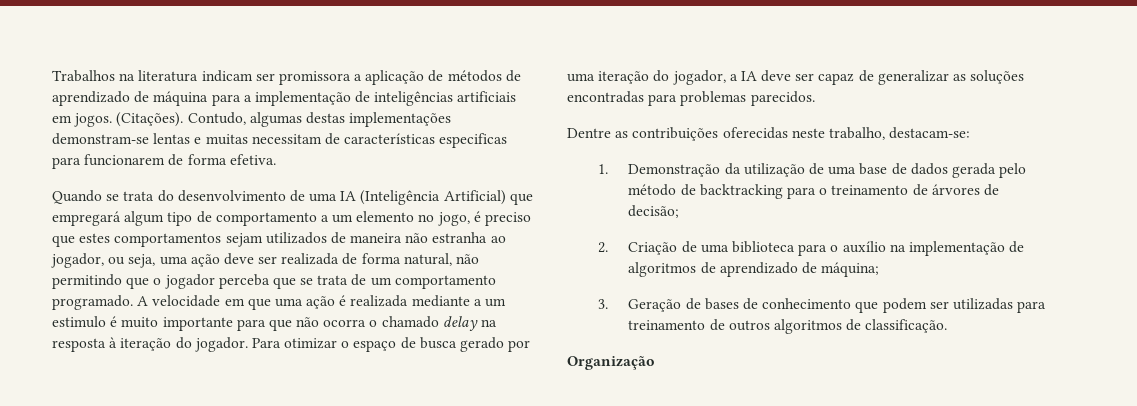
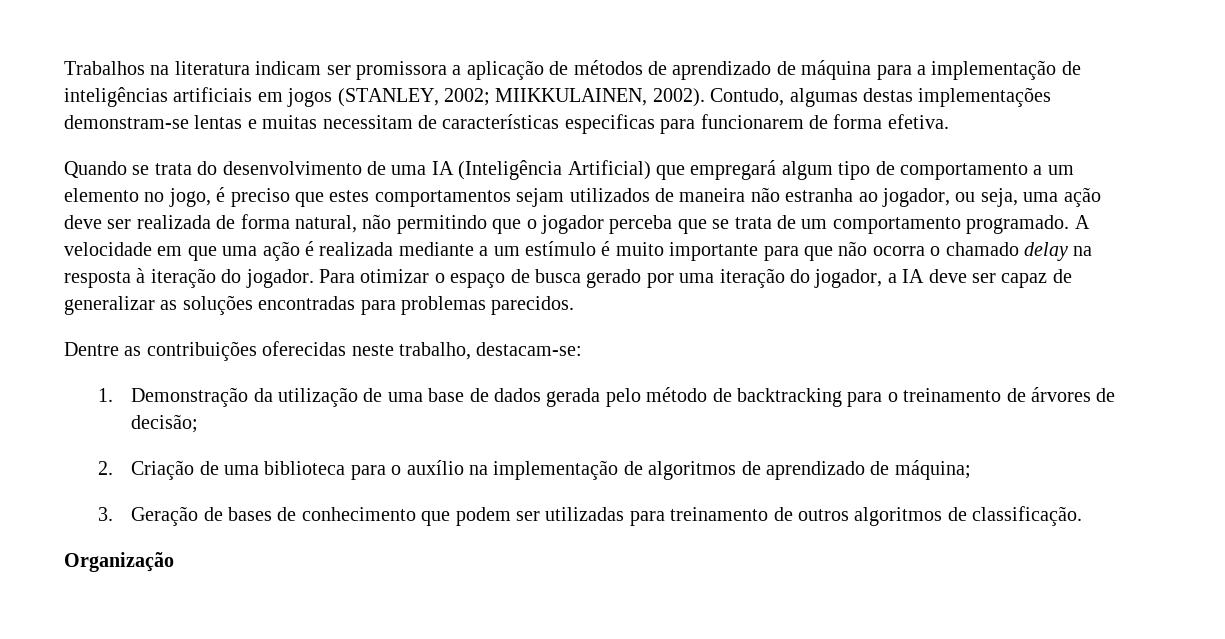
- Trabalhos na literatura indicam ser promissora a aplicação de métodos de aprendizado de máquina para a implementação de inteligências artificiais em jogos. (Citações).
+ Trabalhos na literatura indicam ser promissora a aplicação de métodos de aprendizado de máquina para a implementação de inteligências artificiais em jogos (STANLEY, 2002; MIIKKULAINEN, 2002).
- A velocidade em que uma ação é realizada mediante a um estimulo é muito importante para que não ocorra o chamado delay na resposta à iteração do jogador.
+ A velocidade em que uma ação é realizada mediante a um estímulo é muito importante para que não ocorra o chamado delay na resposta à iteração do jogador.

